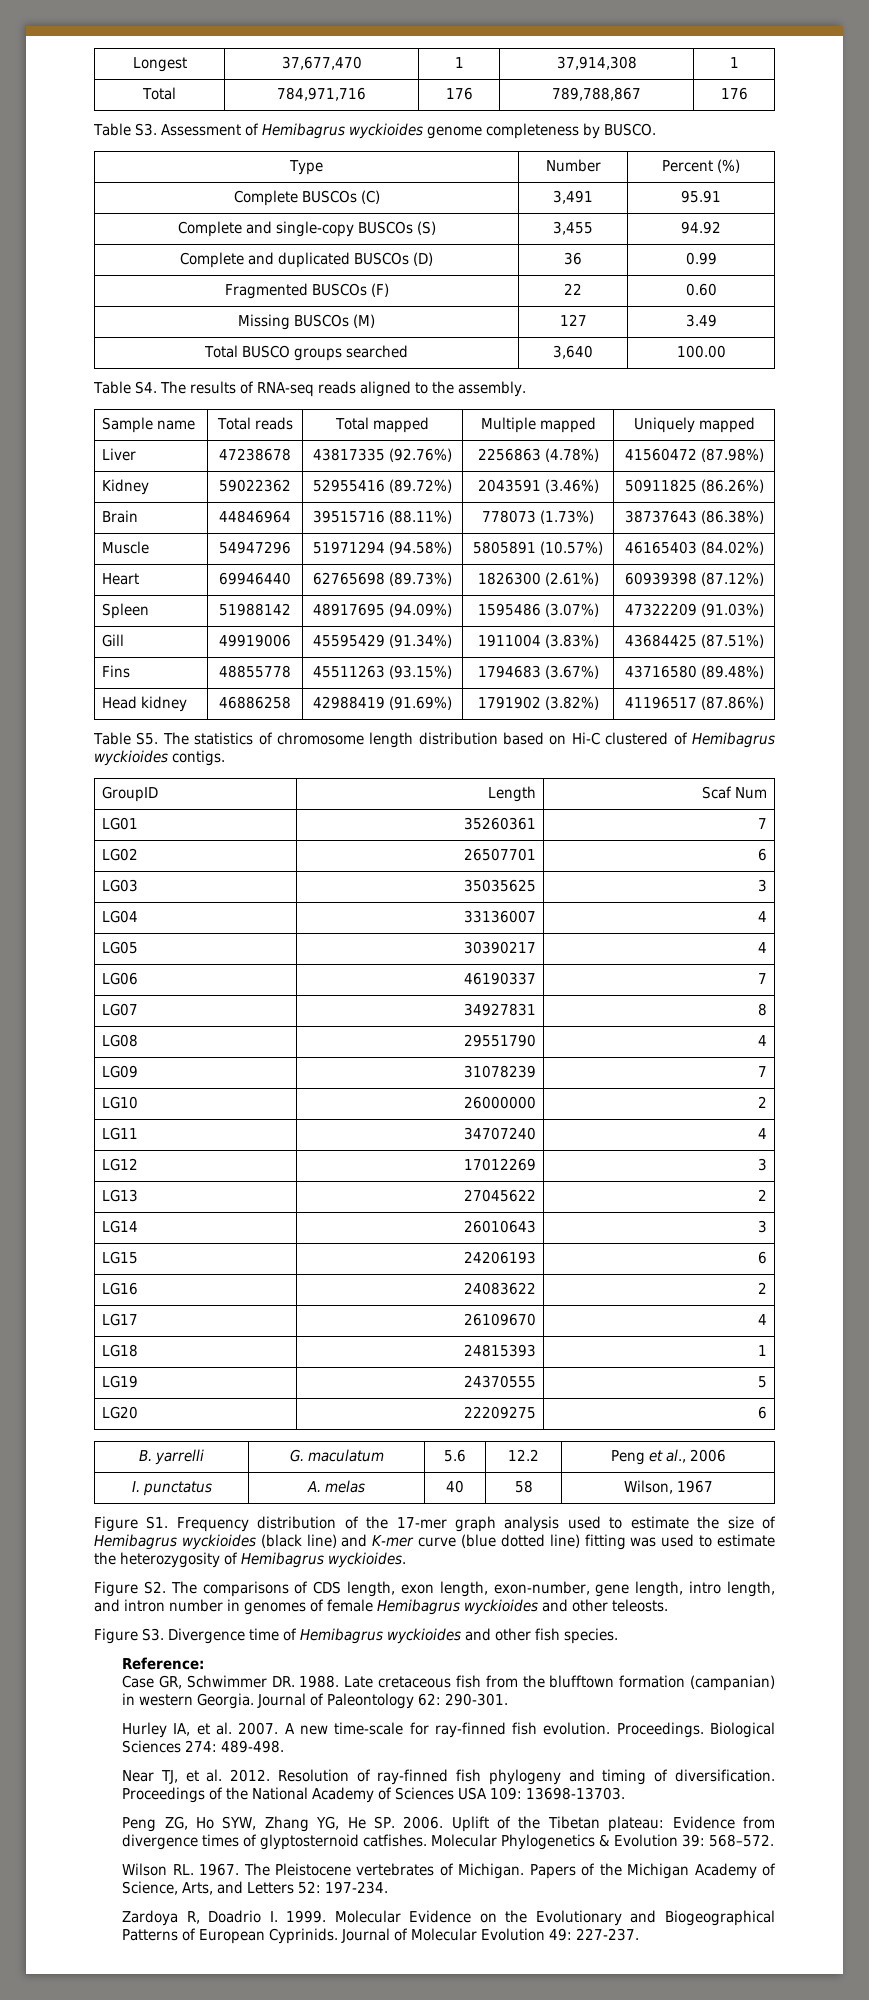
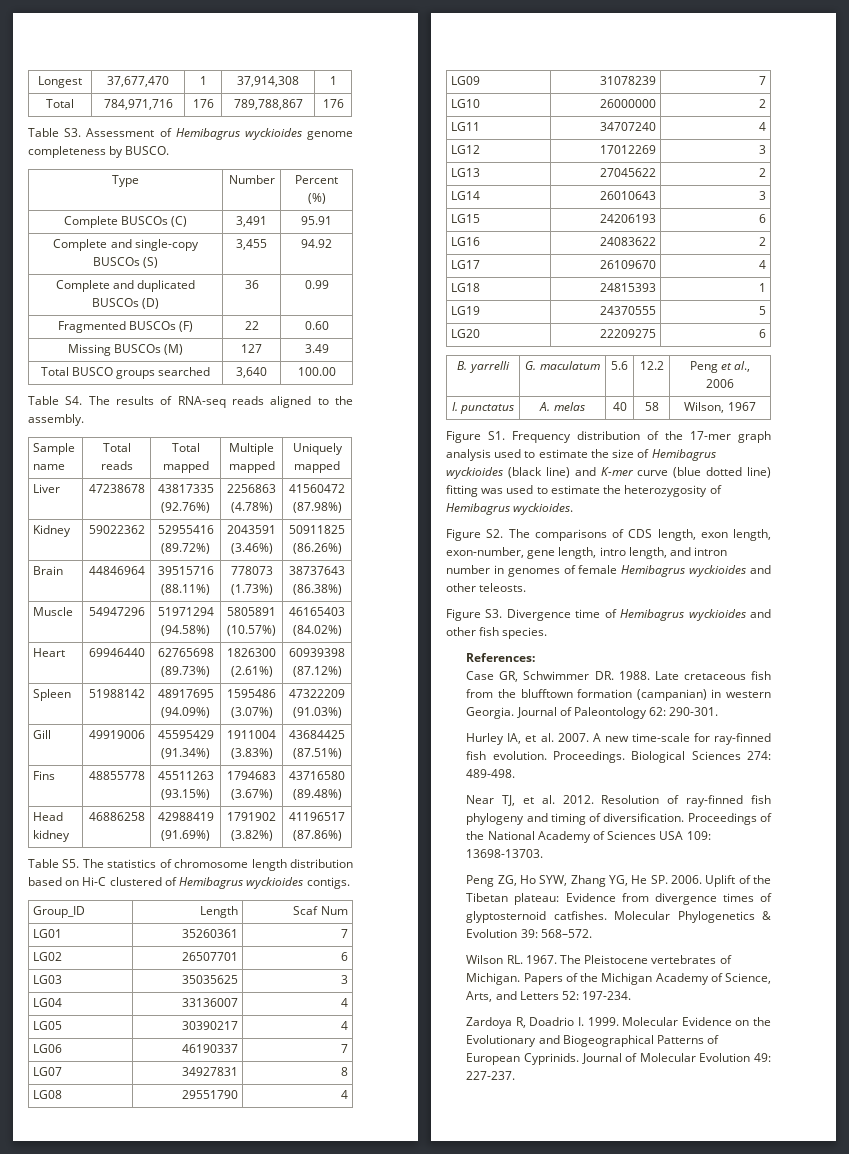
- GroupID | Length | Scaf Num
+ Group_ID | Length | Scaf Num
- Reference:
+ References:

